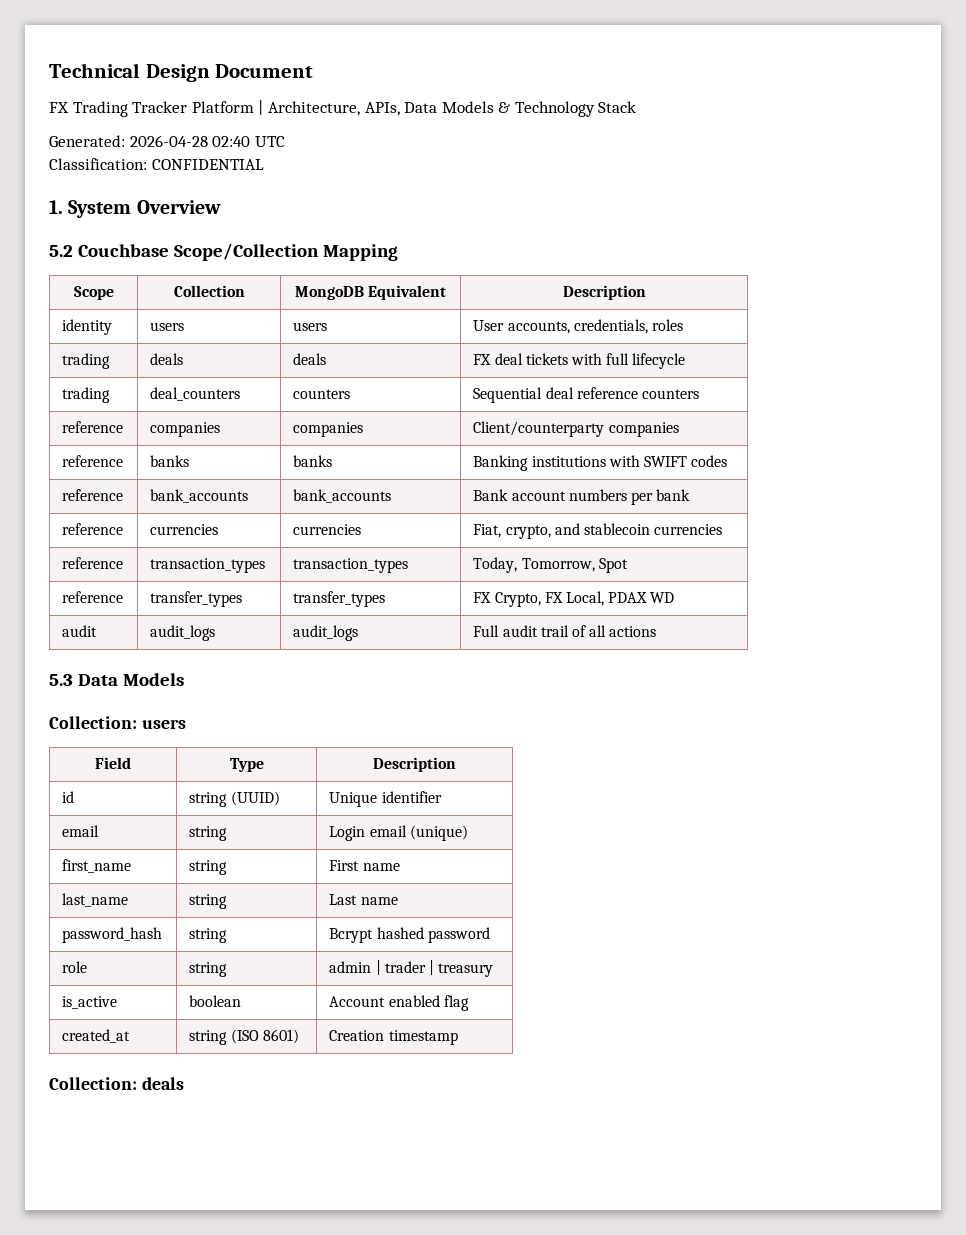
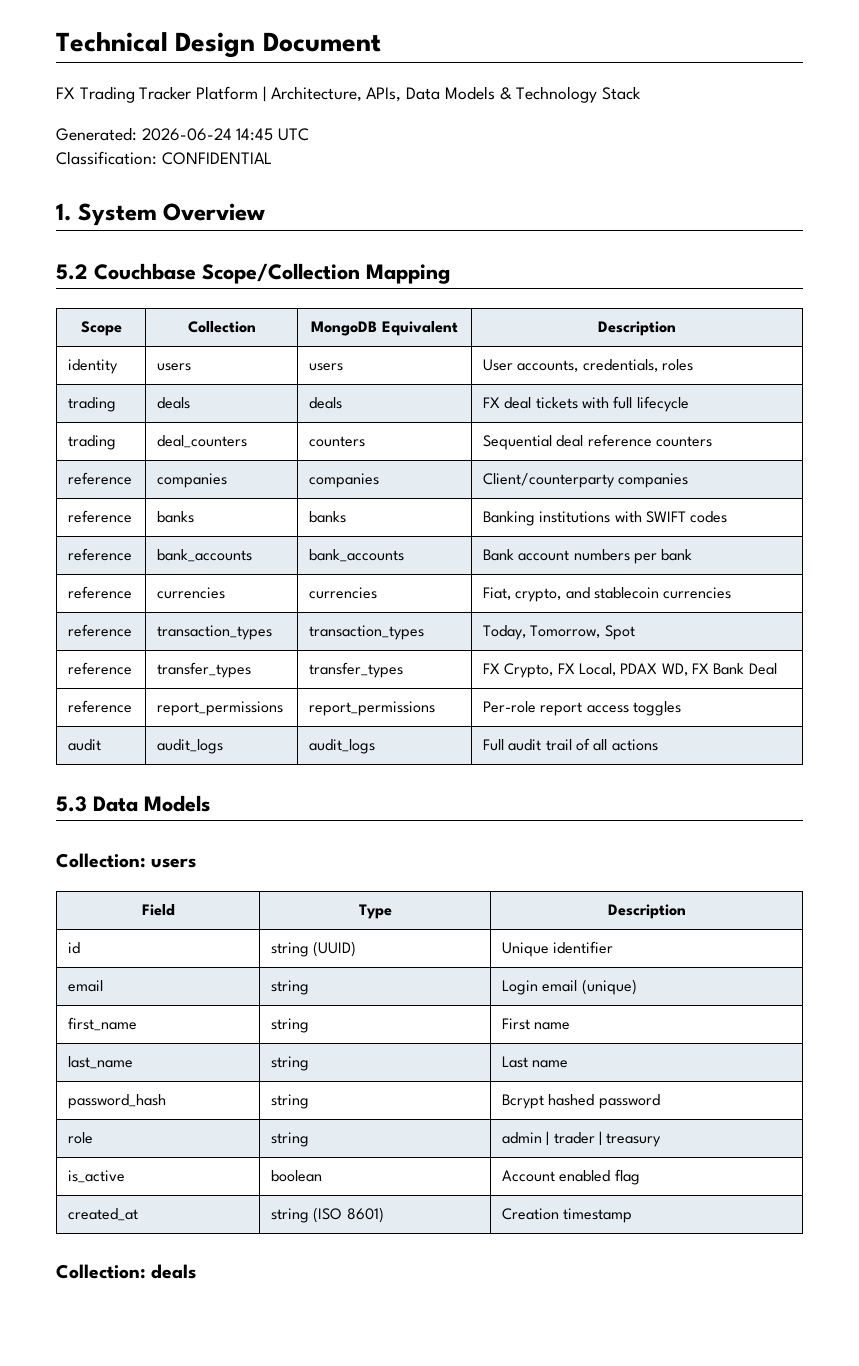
- Generated: 2026-04-28 02:40 UTC
+ Generated: 2026-06-24 14:45 UTC
- reference | transfer_types | transfer_types | FX Crypto, FX Local, PDAX WD
+ reference | transfer_types | transfer_types | FX Crypto, FX Local, PDAX WD, FX Bank Deal
+ reference | report_permissions | report_permissions | Per-role report access toggles

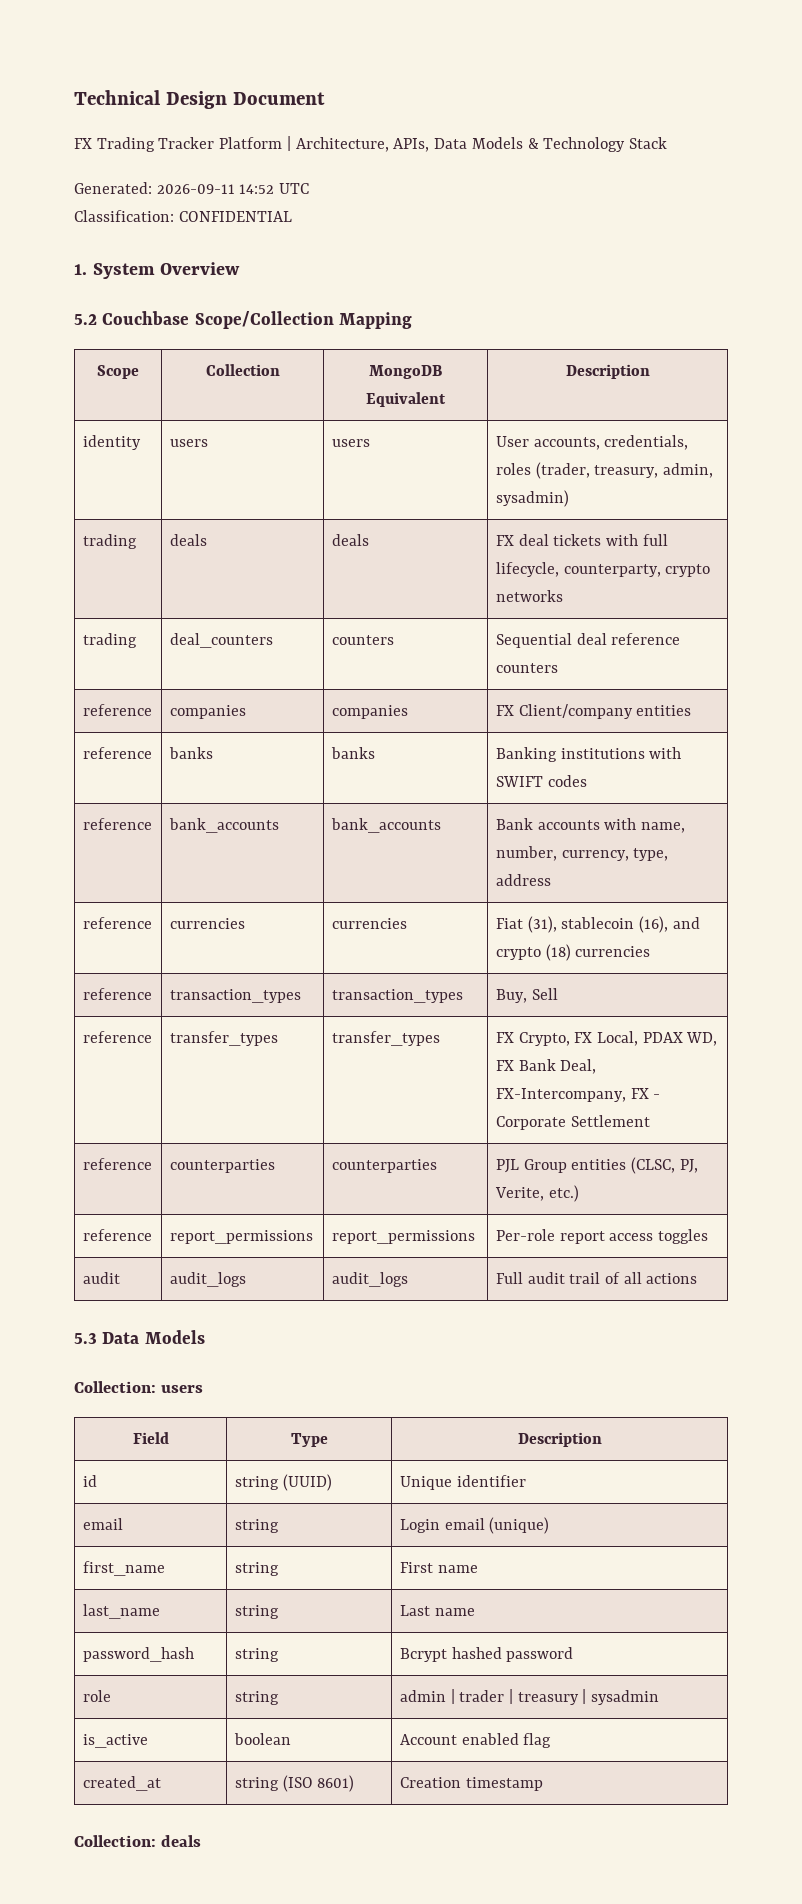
- Generated: 2026-06-24 14:45 UTC
+ Generated: 2026-09-11 14:52 UTC
- identity | users | users | User accounts, credentials, roles
+ identity | users | users | User accounts, credentials, roles (trader, treasury, admin, sysadmin)
- trading | deals | deals | FX deal tickets with full lifecycle
+ trading | deals | deals | FX deal tickets with full lifecycle, counterparty, crypto networks
- reference | companies | companies | Client/counterparty companies
+ reference | companies | companies | FX Client/company entities
- reference | bank_accounts | bank_accounts | Bank account numbers per bank
- reference | currencies | currencies | Fiat, crypto, and stablecoin currencies
+ reference | bank_accounts | bank_accounts | Bank accounts with name, number, currency, type, address
+ reference | currencies | currencies | Fiat (31), stablecoin (16), and crypto (18) currencies
- reference | transaction_types | transaction_types | Today, Tomorrow, Spot
+ reference | transaction_types | transaction_types | Buy, Sell
- reference | transfer_types | transfer_types | FX Crypto, FX Local, PDAX WD, FX Bank Deal
+ reference | transfer_types | transfer_types | FX Crypto, FX Local, PDAX WD, FX Bank Deal, FX-Intercompany, FX - Corporate Settlement
+ reference | counterparties | counterparties | PJL Group entities (CLSC, PJ, Verite, etc.)
- role | string | admin | trader | treasury
+ role | string | admin | trader | treasury | sysadmin

